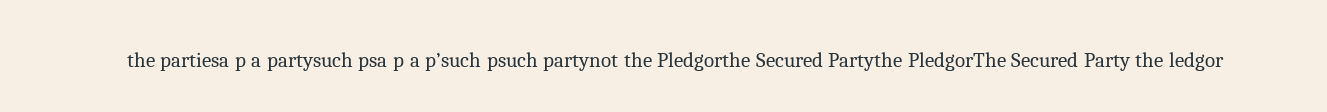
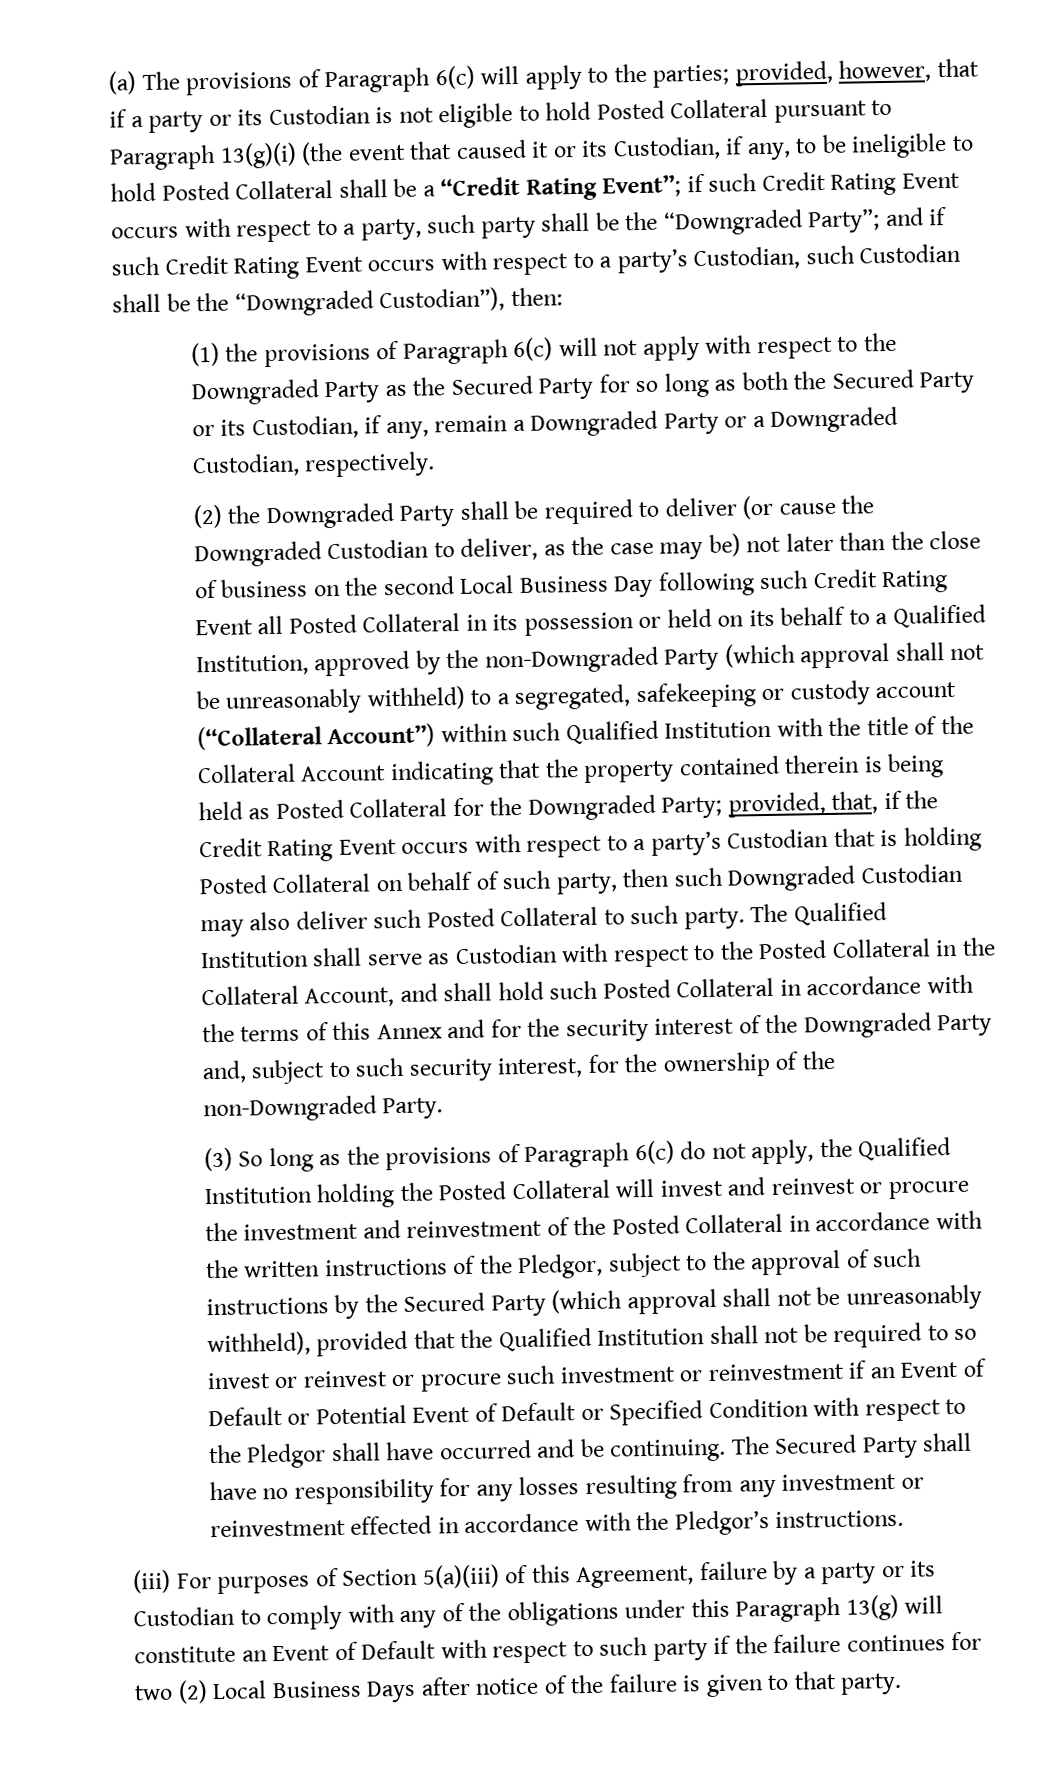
- the partiesa p a partysuch psa p a p’such psuch partynot the Pledgorthe Secured Partythe PledgorThe Secured Party the ledgor
+ (a) The provisions of Paragraph 6(c) will apply to the parties; provided, however, that if a party or its Custodian is not eligible to hold Posted Collateral pursuant to Paragraph 13(g)(i) (the event that caused it or its Custodian, if any, to be ineligible to hold Posted Collateral shall be a “Credit Rating Event”; if such Credit Rating Event occurs with respect to a party, such party shall be the “Downgraded Party”; and if such Credit Rating Event occurs with respect to a party’s Custodian, such Custodian shall be the “Downgraded Custodian”), then:
+ (1) the provisions of Paragraph 6(c) will not apply with respect to the Downgraded Party as the Secured Party for so long as both the Secured Party or its Custodian, if any, remain a Downgraded Party or a Downgraded Custodian, respectively.
+ (2) the Downgraded Party shall be required to deliver (or cause the Downgraded Custodian to deliver, as the case may be) not later than the close of business on the second Local Business Day following such Credit Rating Event all Posted Collateral in its possession or held on its behalf to a Qualified Institution, approved by the non-Downgraded Party (which approval shall not be unreasonably withheld) to a segregated, safekeeping or custody account (“Collateral Account”) within such Qualified Institution with the title of the Collateral Account indicating that the property contained therein is being held as Posted Collateral for the Downgraded Party; provided, that, if the Credit Rating Event occurs with respect to a party’s Custodian that is holding Posted Collateral on behalf of such party, then such Downgraded Custodian may also deliver such Posted Collateral to such party. The Qualified Institution shall serve as Custodian with respect to the Posted Collateral in the Collateral Account, and shall hold such Posted Collateral in accordance with the terms of this Annex and for the security interest of the Downgraded Party and, subject to such security interest, for the ownership of the non-Downgraded Party.
+ (3) So long as the provisions of Paragraph 6(c) do not apply, the Qualified Institution holding the Posted Collateral will invest and reinvest or procure the investment and reinvestment of the Posted Collateral in accordance with the written instructions of the Pledgor, subject to the approval of such instructions by the Secured Party (which approval shall not be unreasonably withheld), provided that the Qualified Institution shall not be required to so invest or reinvest or procure such investment or reinvestment if an Event of Default or Potential Event of Default or Specified Condition with respect to the Pledgor shall have occurred and be continuing. The Secured Party shall have no responsibility for any losses resulting from any investment or reinvestment effected in accordance with the Pledgor’s instructions.
+ (iii) For purposes of Section 5(a)(iii) of this Agreement, failure by a party or its Custodian to comply with any of the obligations under this Paragraph 13(g) will constitute an Event of Default with respect to such party if the failure continues for two (2) Local Business Days after notice of the failure is given to that party.

